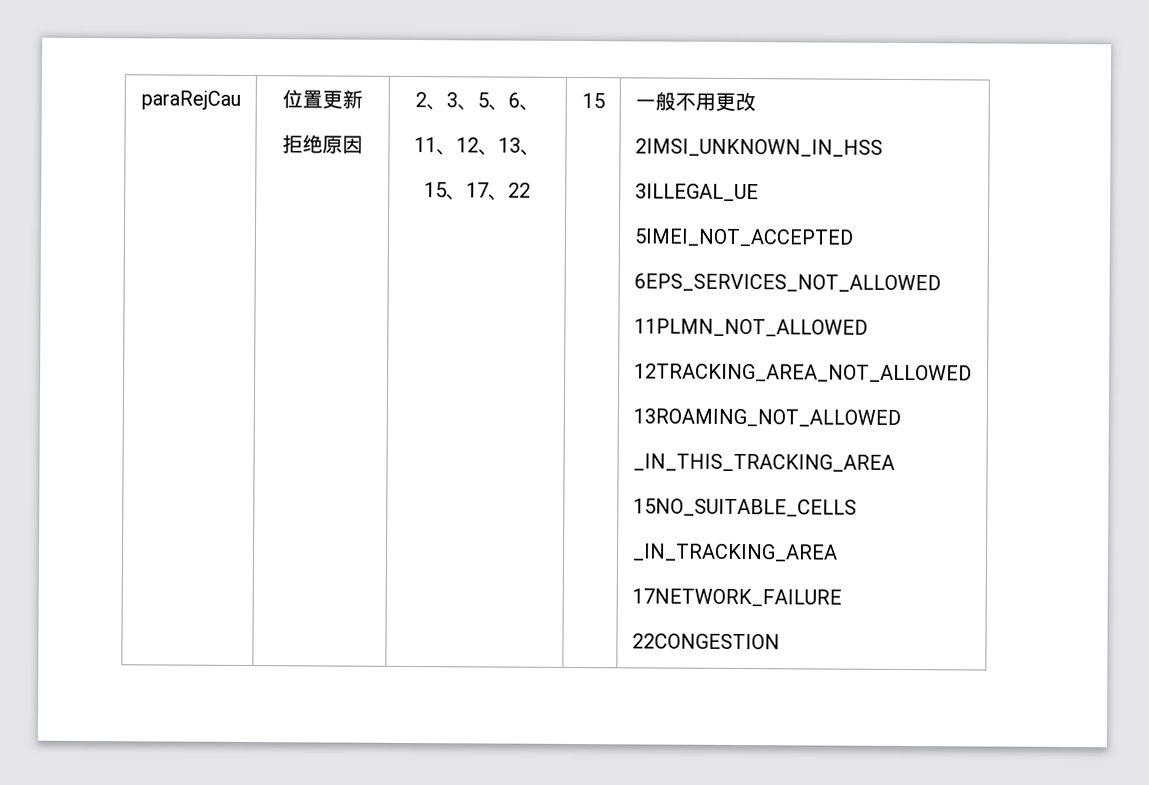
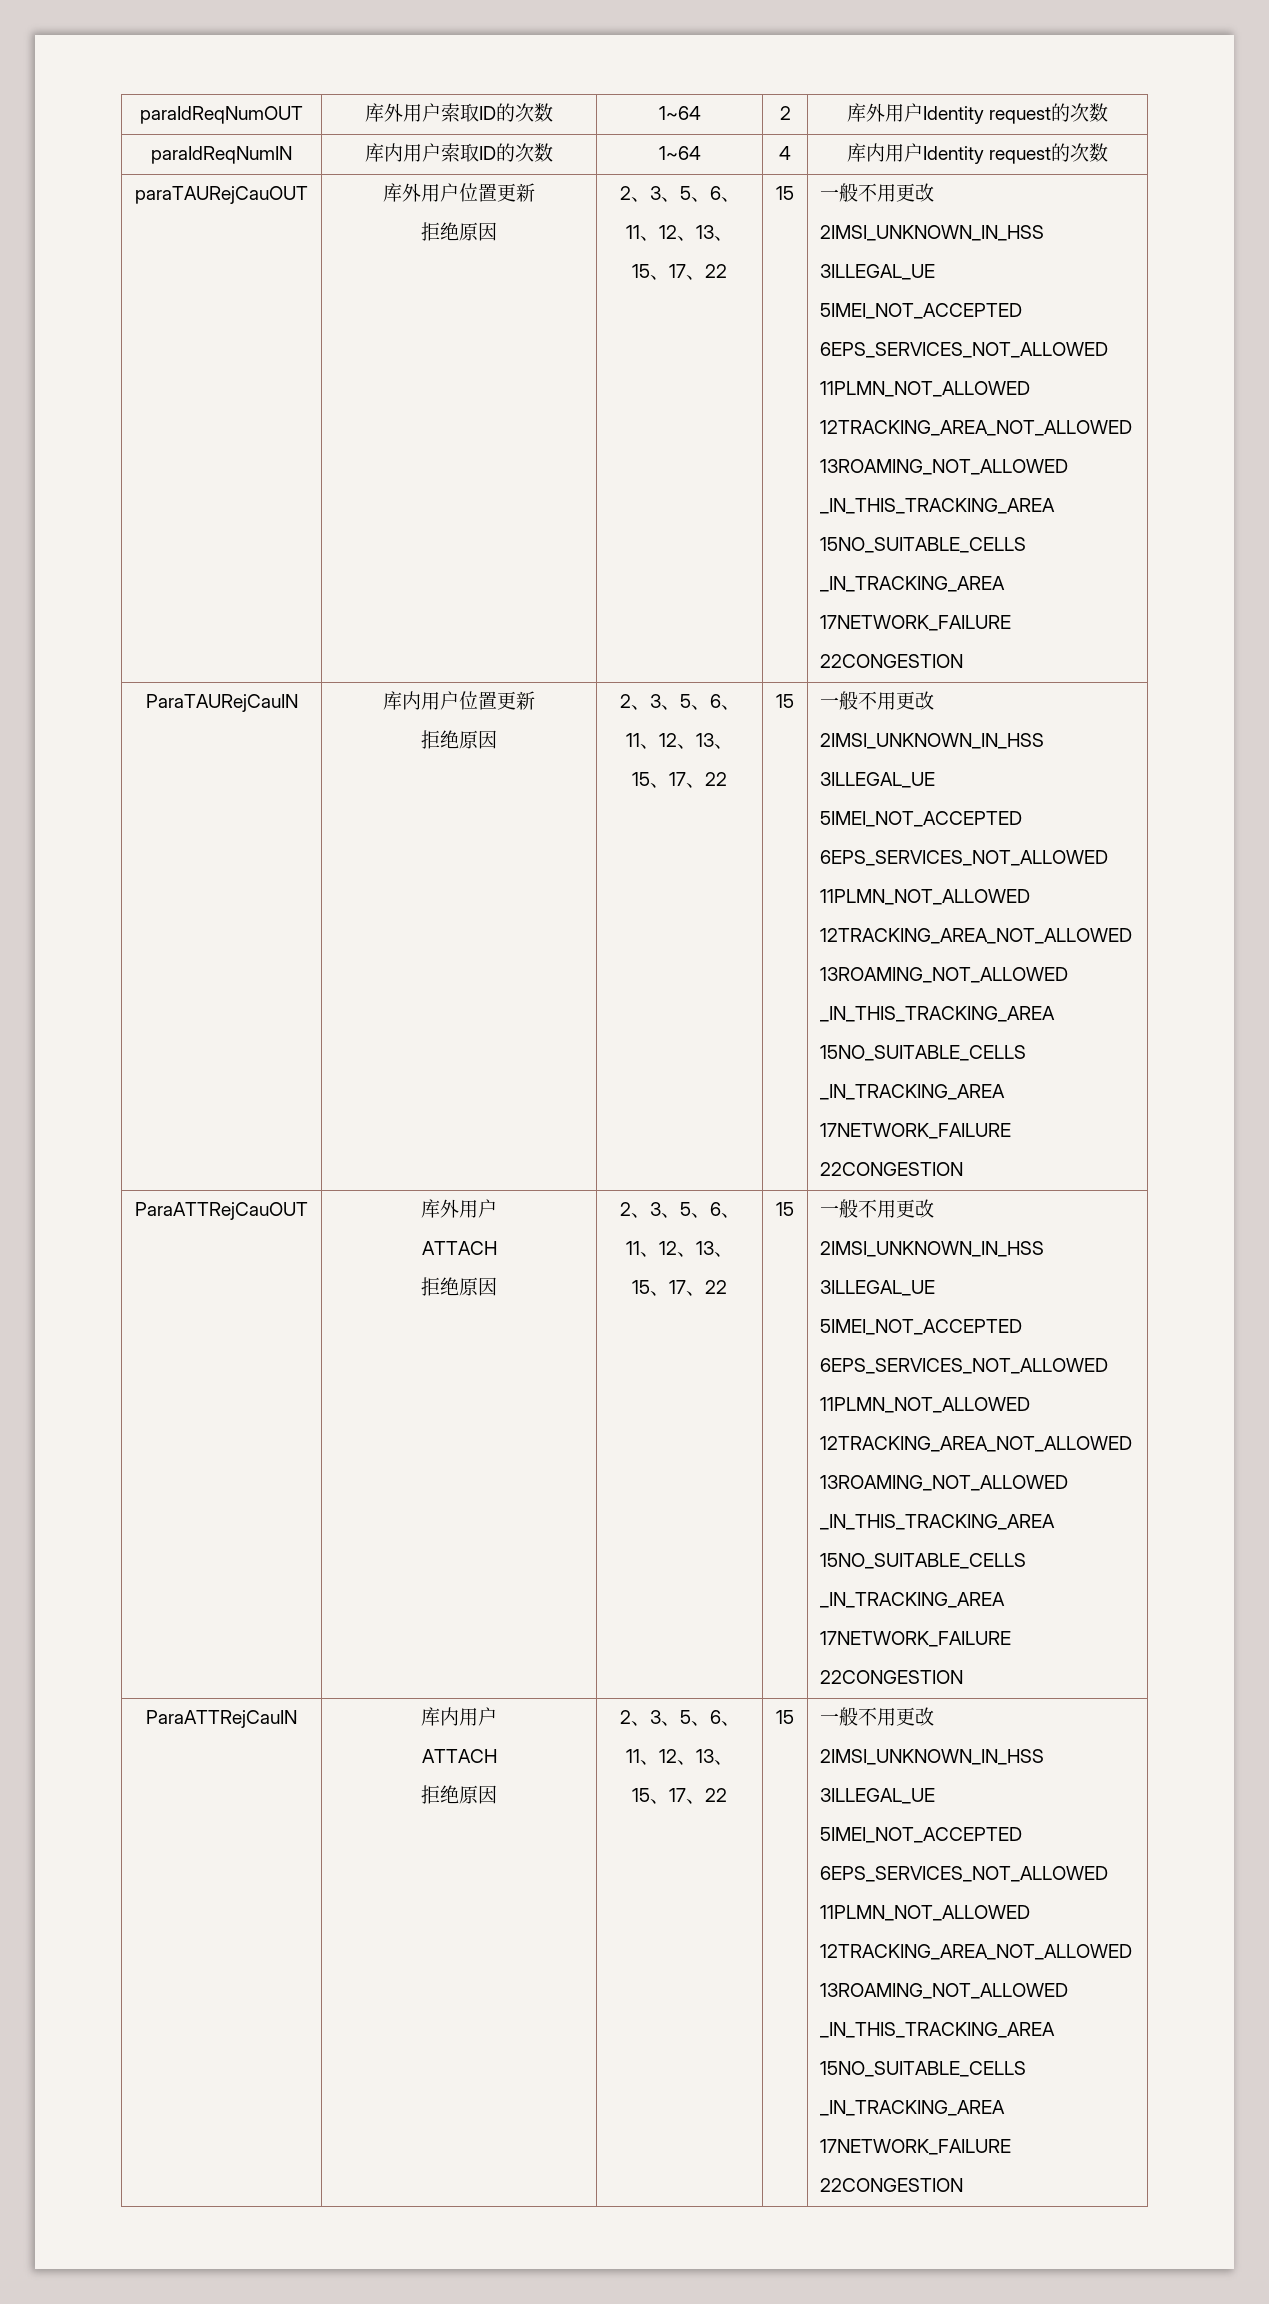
- paraRejCau | 位置更新
+ paraIdReqNumOUT | 库外用户索取ID的次数 | 1~64 | 2 | 库外用户Identity request的次数
+ paraIdReqNumIN | 库内用户索取ID的次数 | 1~64 | 4 | 库内用户Identity request的次数
+ paraTAURejCauOUT | 库外用户位置更新
+ ParaTAURejCauIN | 库内用户位置更新
+ 拒绝原因 | 2、3、5、6、
+ 11、12、13、
+ 15、17、22 | 15 | 一般不用更改
+ 2IMSI_UNKNOWN_IN_HSS
+ 3ILLEGAL_UE
+ 5IMEI_NOT_ACCEPTED
+ 6EPS_SERVICES_NOT_ALLOWED
+ 11PLMN_NOT_ALLOWED
+ 12TRACKING_AREA_NOT_ALLOWED
+ 13ROAMING_NOT_ALLOWED
+ _IN_THIS_TRACKING_AREA
+ 15NO_SUITABLE_CELLS
+ _IN_TRACKING_AREA
+ 17NETWORK_FAILURE
+ 22CONGESTION
+ ParaATTRejCauOUT | 库外用户
+ ATTACH
+ 拒绝原因 | 2、3、5、6、
+ 11、12、13、
+ 15、17、22 | 15 | 一般不用更改
+ 2IMSI_UNKNOWN_IN_HSS
+ 3ILLEGAL_UE
+ 5IMEI_NOT_ACCEPTED
+ 6EPS_SERVICES_NOT_ALLOWED
+ 11PLMN_NOT_ALLOWED
+ 12TRACKING_AREA_NOT_ALLOWED
+ 13ROAMING_NOT_ALLOWED
+ _IN_THIS_TRACKING_AREA
+ 15NO_SUITABLE_CELLS
+ _IN_TRACKING_AREA
+ 17NETWORK_FAILURE
+ 22CONGESTION
+ ParaATTRejCauIN | 库内用户
+ ATTACH
+ 拒绝原因 | 2、3、5、6、
+ 11、12、13、
+ 15、17、22 | 15 | 一般不用更改
+ 2IMSI_UNKNOWN_IN_HSS
+ 3ILLEGAL_UE
+ 5IMEI_NOT_ACCEPTED
+ 6EPS_SERVICES_NOT_ALLOWED
+ 11PLMN_NOT_ALLOWED
+ 12TRACKING_AREA_NOT_ALLOWED
+ 13ROAMING_NOT_ALLOWED
+ _IN_THIS_TRACKING_AREA
+ 15NO_SUITABLE_CELLS
+ _IN_TRACKING_AREA
+ 17NETWORK_FAILURE
+ 22CONGESTION

